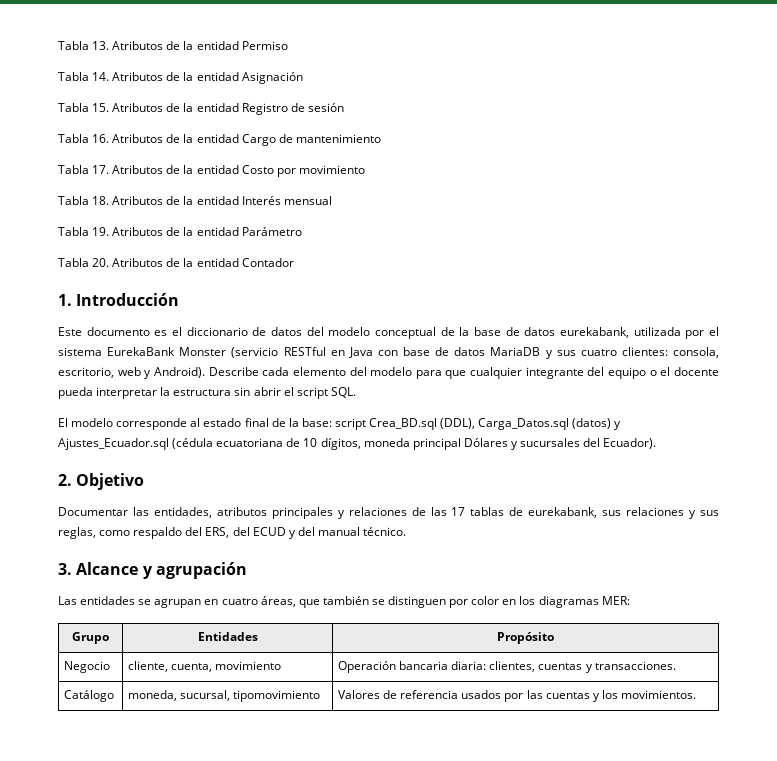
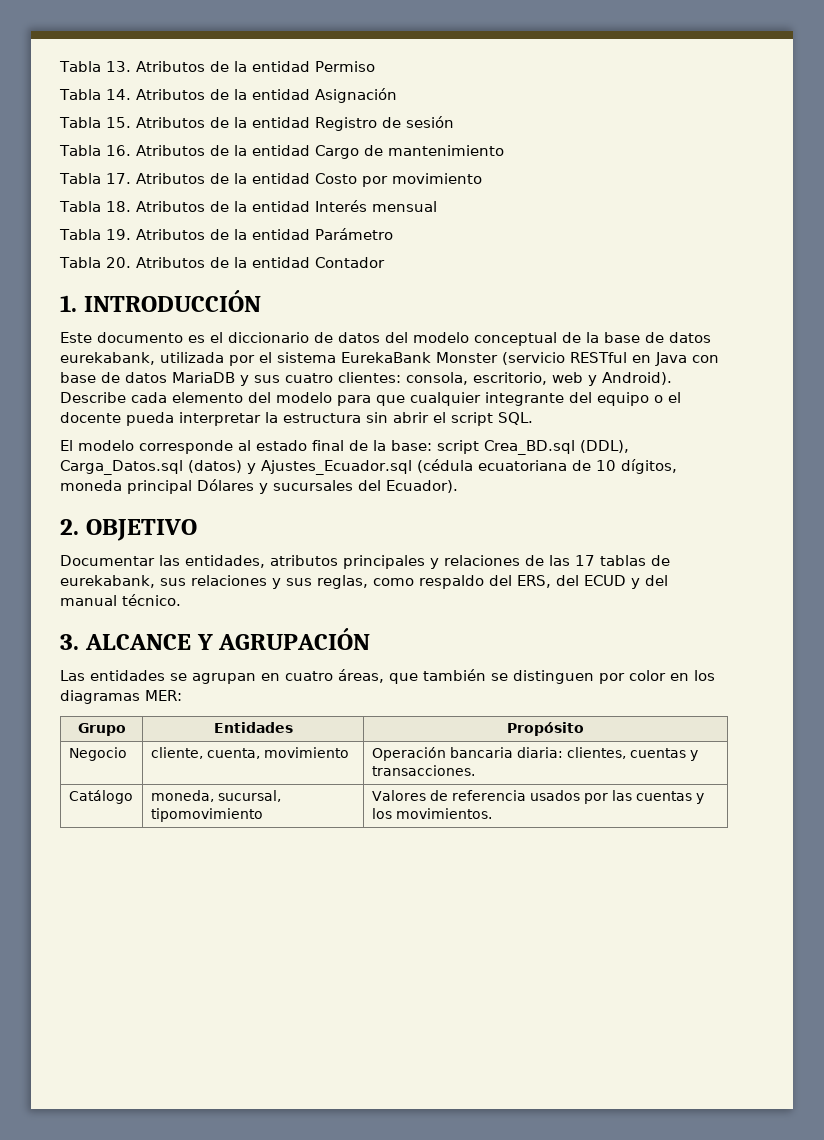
- 1. Introducción
+ 1. INTRODUCCIÓN
- 2. Objetivo
+ 2. OBJETIVO
- 3. Alcance y agrupación
+ 3. ALCANCE Y AGRUPACIÓN

